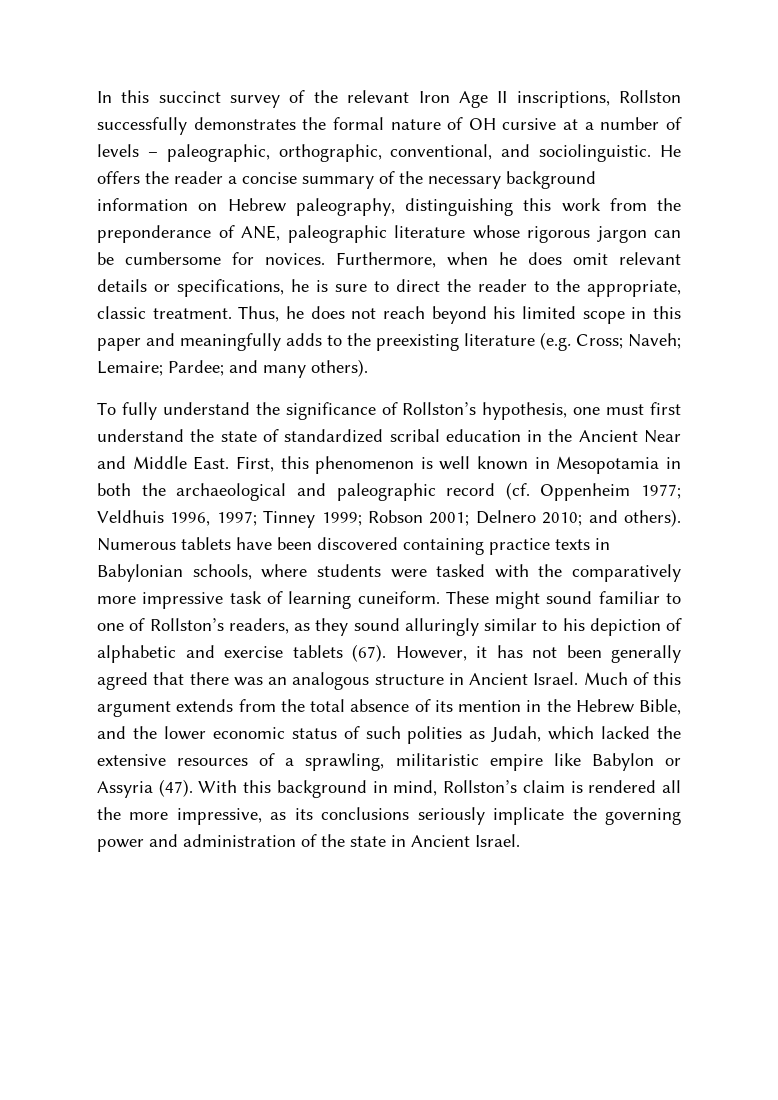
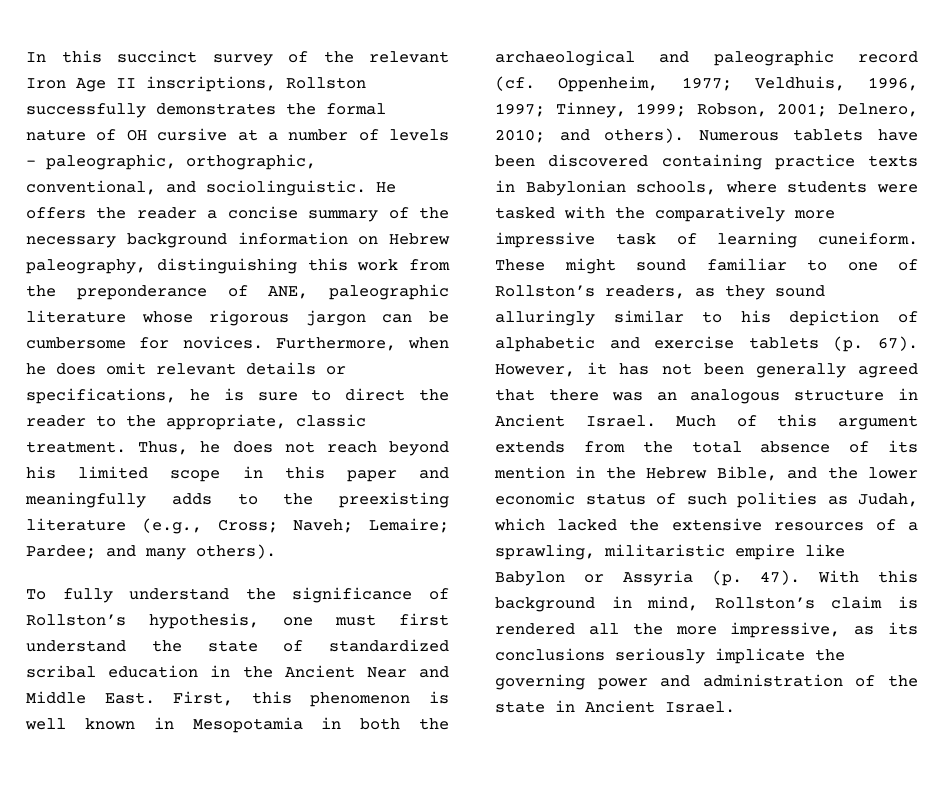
- Thus, he does not reach beyond his limited scope in this paper and meaningfully adds to the preexisting literature (e.g. Cross; Naveh; Lemaire; Pardee; and many others).
+ Thus, he does not reach beyond his limited scope in this paper and meaningfully adds to the preexisting literature (e.g., Cross; Naveh; Lemaire; Pardee; and many others).
- First, this phenomenon is well known in Mesopotamia in both the archaeological and paleographic record (cf. Oppenheim 1977; Veldhuis 1996, 1997; Tinney 1999; Robson 2001; Delnero 2010; and others).
+ First, this phenomenon is well known in Mesopotamia in both the archaeological and paleographic record (cf. Oppenheim, 1977; Veldhuis, 1996, 1997; Tinney, 1999; Robson, 2001; Delnero, 2010; and others).
- These might sound familiar to one of Rollston’s readers, as they sound alluringly similar to his depiction of alphabetic and exercise tablets (67).
+ These might sound familiar to one of Rollston’s readers, as they sound alluringly similar to his depiction of alphabetic and exercise tablets (p. 67).
- Much of this argument extends from the total absence of its mention in the Hebrew Bible, and the lower economic status of such polities as Judah, which lacked the extensive resources of a sprawling, militaristic empire like Babylon or Assyria (47).
+ Much of this argument extends from the total absence of its mention in the Hebrew Bible, and the lower economic status of such polities as Judah, which lacked the extensive resources of a sprawling, militaristic empire like Babylon or Assyria (p. 47).

